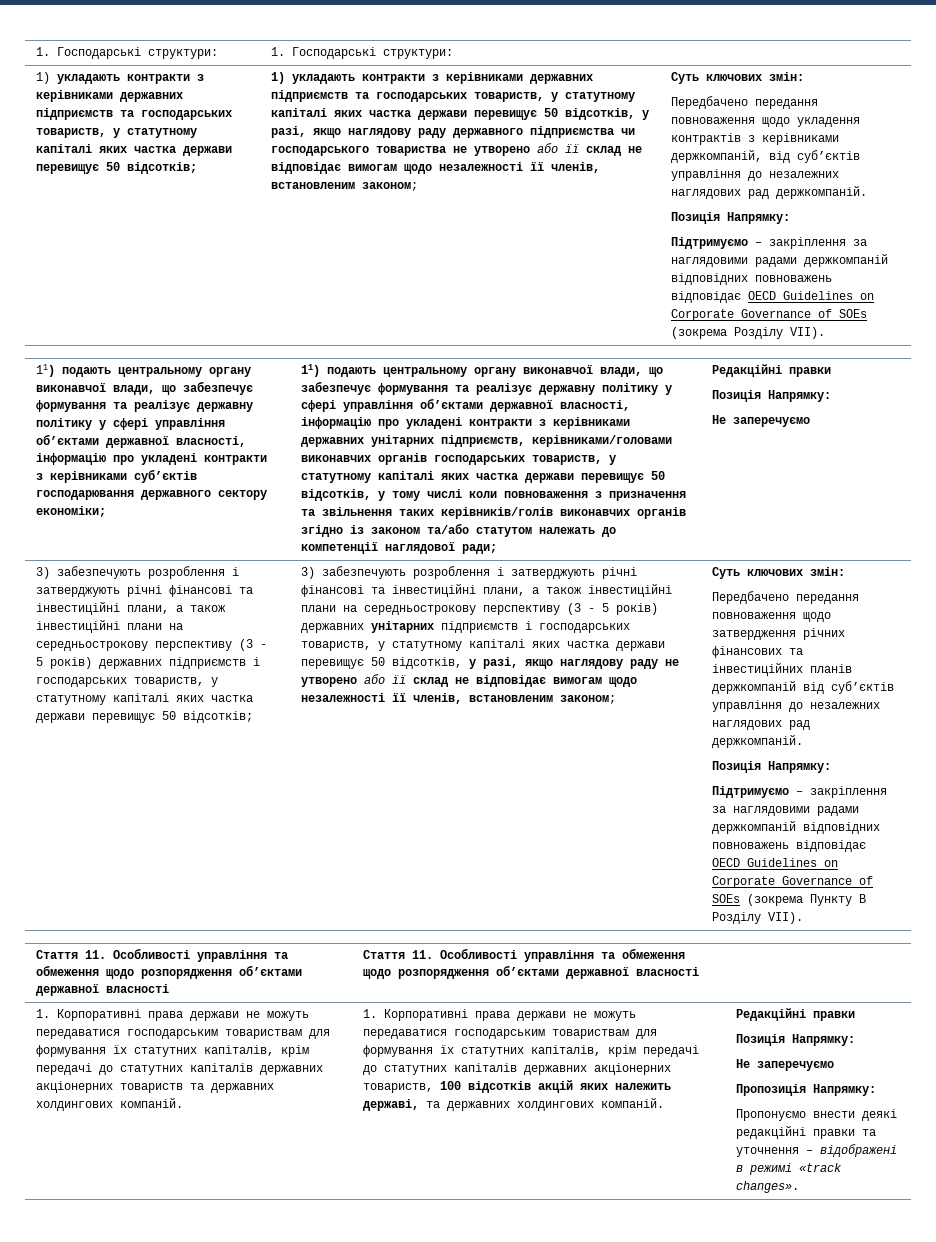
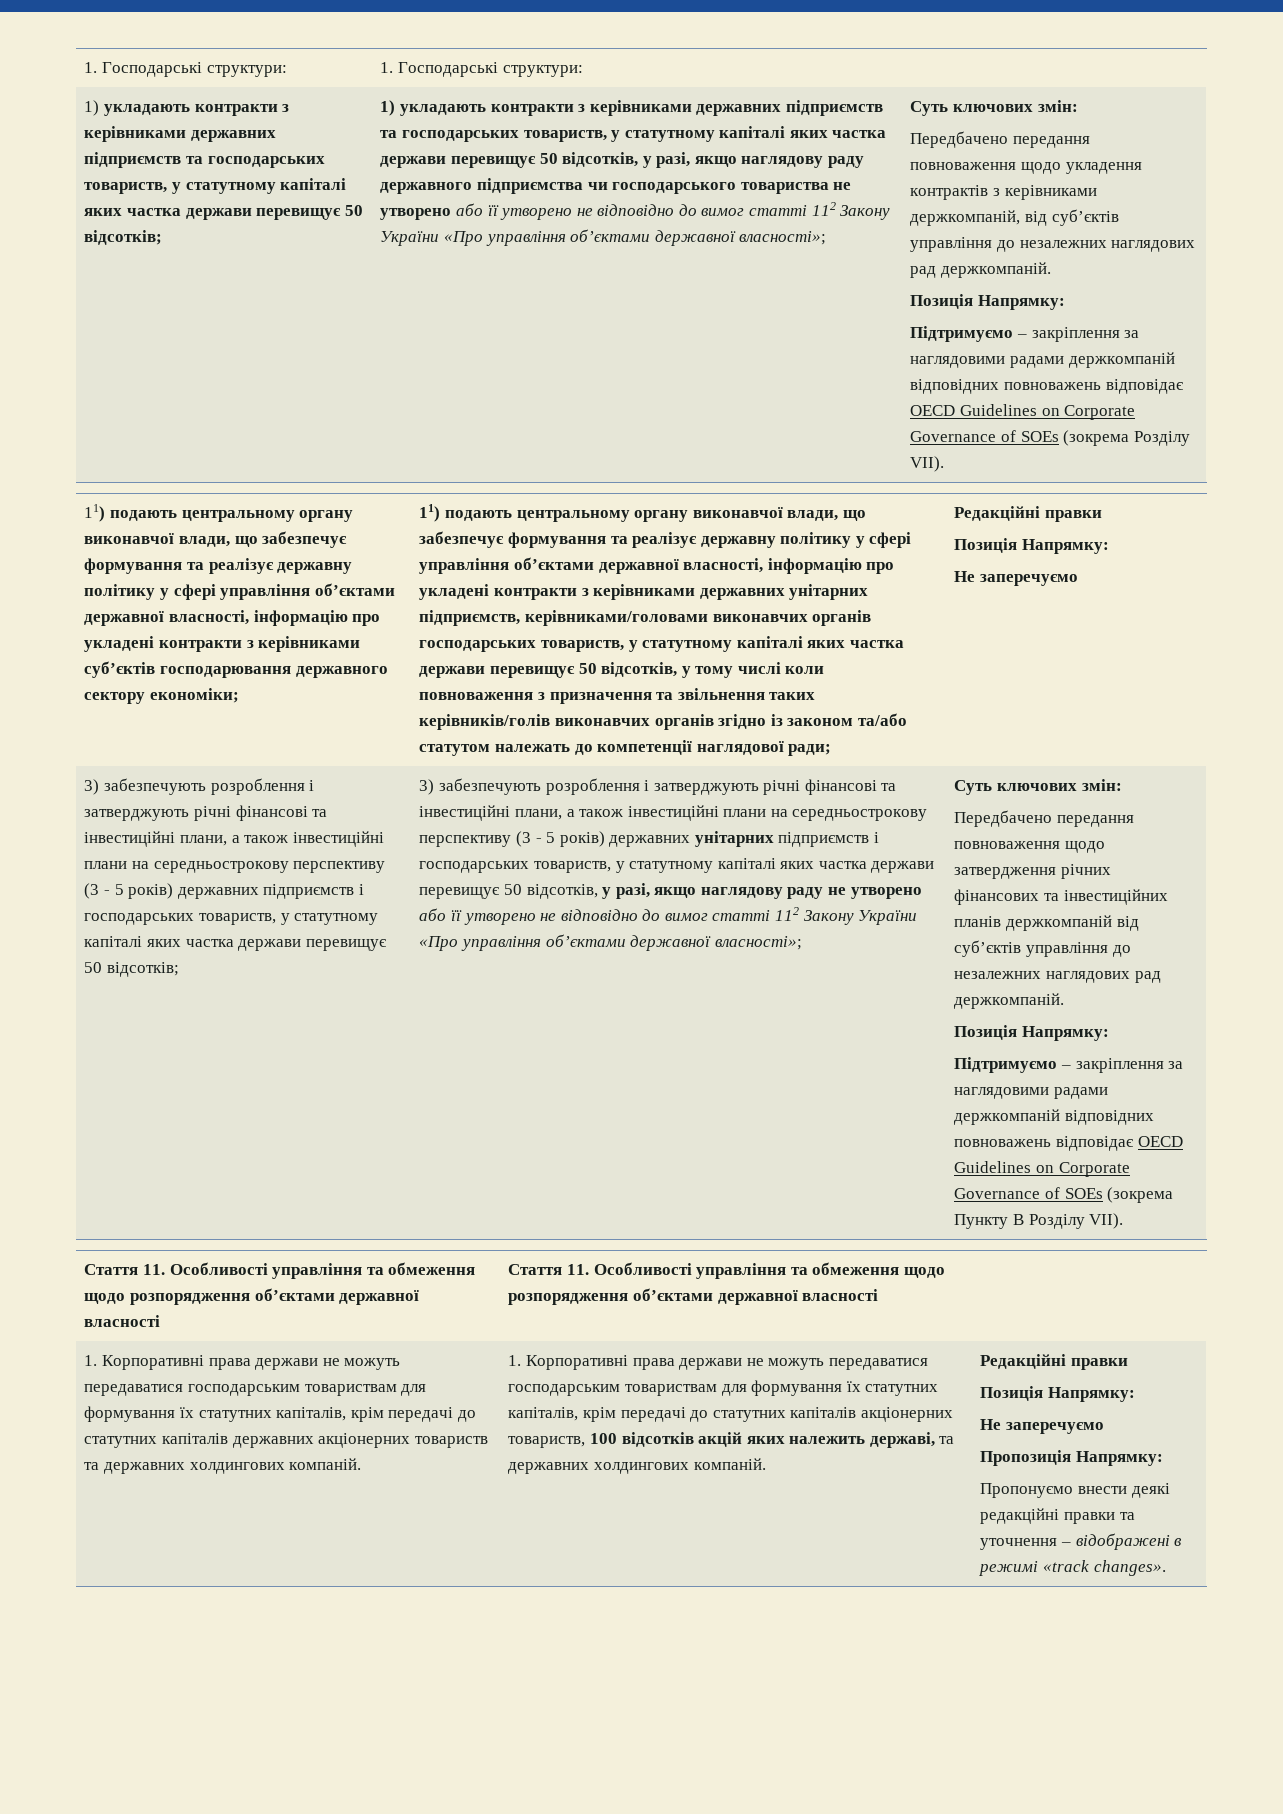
- 1) укладають контракти з керівниками державних підприємств та господарських товариств, у статутному капіталі яких частка держави перевищує 50 відсотків, у разі, якщо наглядову раду державного підприємства чи господарського товариства не утворено або її склад не відповідає вимогам щодо незалежності її членів, встановленим законом;
+ 1) укладають контракти з керівниками державних підприємств та господарських товариств, у статутному капіталі яких частка держави перевищує 50 відсотків, у разі, якщо наглядову раду державного підприємства чи господарського товариства не утворено або її утворено не відповідно до вимог статті 112 Закону України «Про управління об’єктами державної власності»;
- 3) забезпечують розроблення і затверджують річні фінансові та інвестиційні плани, а також інвестиційні плани на середньострокову перспективу (3 - 5 років) державних унітарних підприємств і господарських товариств, у статутному капіталі яких частка держави перевищує 50 відсотків, у разі, якщо наглядову раду не утворено або її склад не відповідає вимогам щодо незалежності її членів, встановленим законом;
+ 3) забезпечують розроблення і затверджують річні фінансові та інвестиційні плани, а також інвестиційні плани на середньострокову перспективу (3 - 5 років) державних унітарних підприємств і господарських товариств, у статутному капіталі яких частка держави перевищує 50 відсотків, у разі, якщо наглядову раду не утворено або її утворено не відповідно до вимог статті 112 Закону України «Про управління об’єктами державної власності»;
- 1. Корпоративні права держави не можуть передаватися господарським товариствам для формування їх статутних капіталів, крім передачі до статутних капіталів державних акціонерних товариств, 100 відсотків акцій яких належить державі, та державних холдингових компаній.
+ 1. Корпоративні права держави не можуть передаватися господарським товариствам для формування їх статутних капіталів, крім передачі до статутних капіталів акціонерних товариств, 100 відсотків акцій яких належить державі, та державних холдингових компаній.

